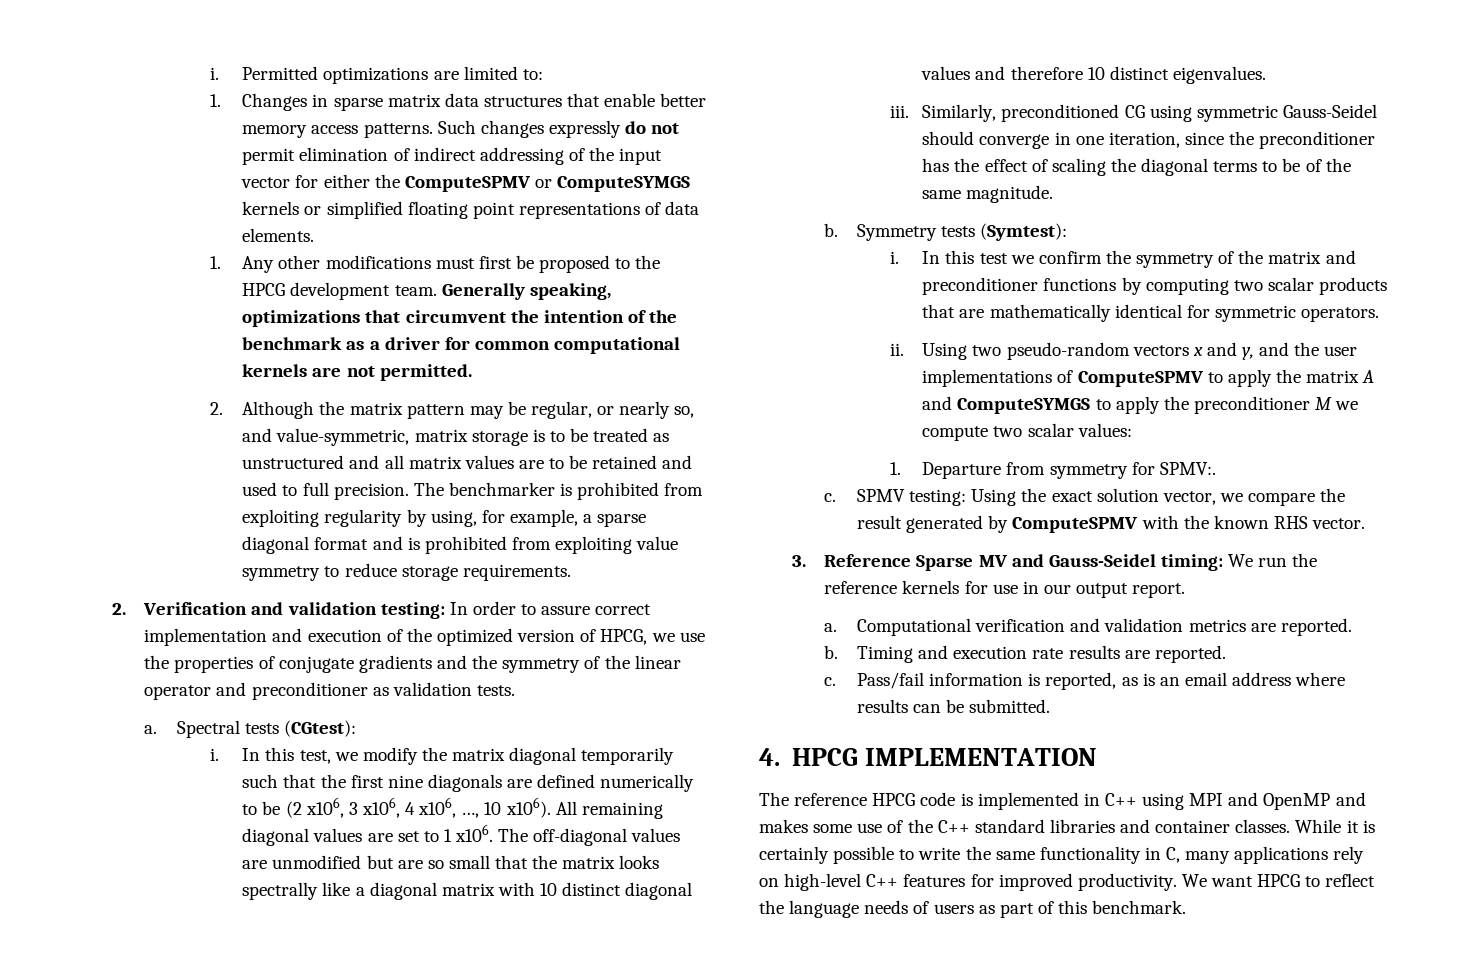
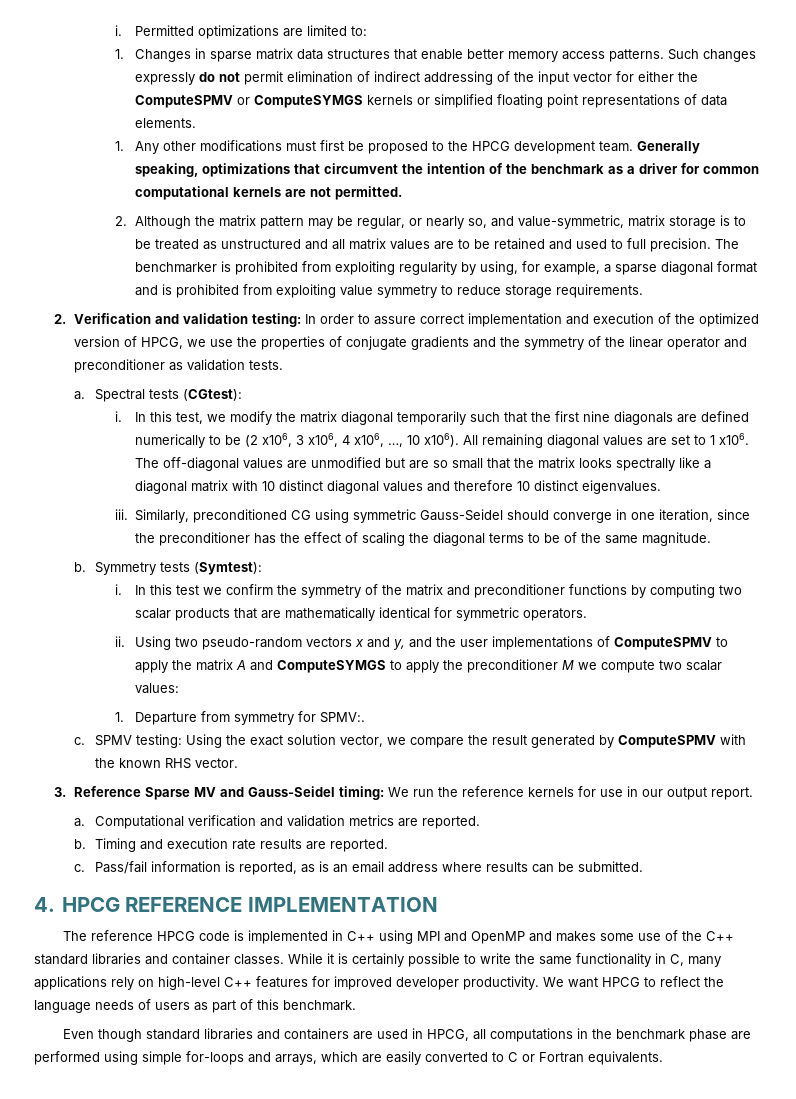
- 4. HPCG IMPLEMENTATION
+ 4. HPCG REFERENCE IMPLEMENTATION
- While it is certainly possible to write the same functionality in C, many applications rely on high-level C++ features for improved productivity.
+ While it is certainly possible to write the same functionality in C, many applications rely on high-level C++ features for improved developer productivity.
+ Even though standard libraries and containers are used in HPCG, all computations in the benchmark phase are performed using simple for-loops and arrays, which are easily converted to C or Fortran equivalents.

